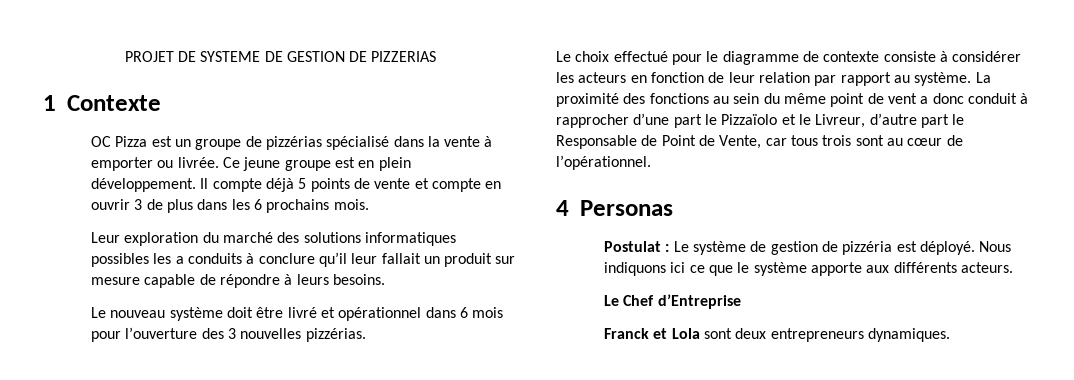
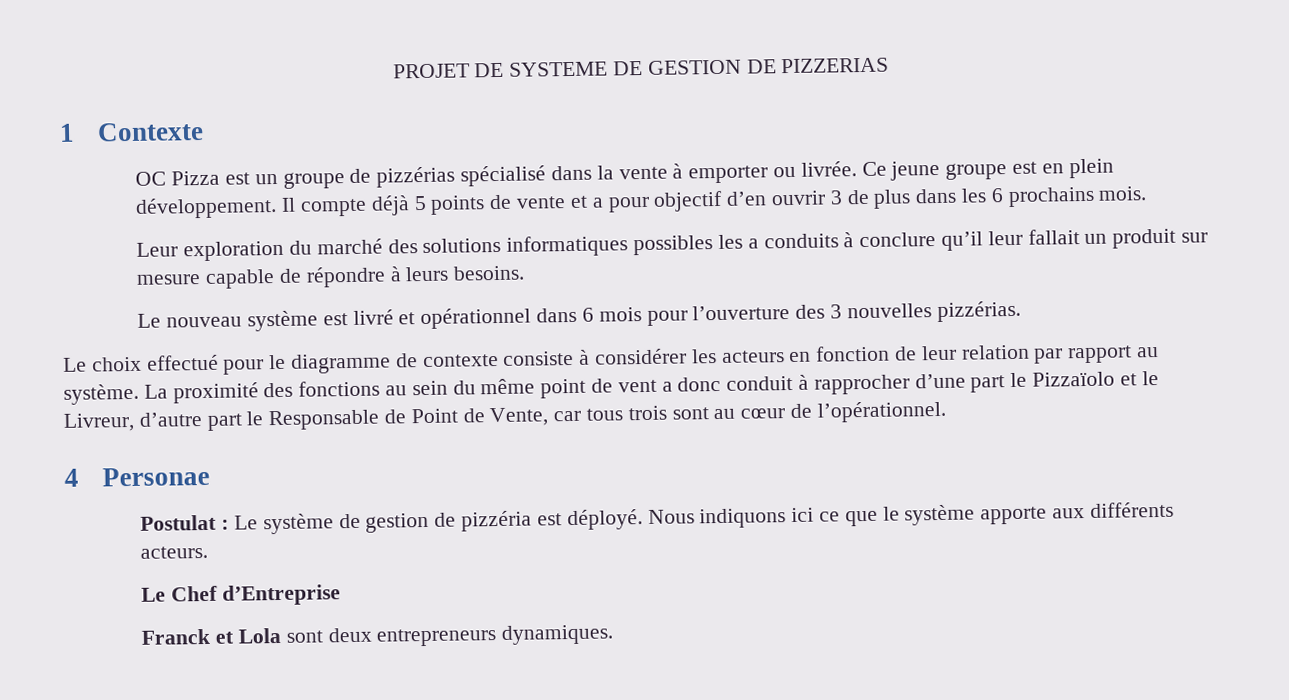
- Il compte déjà 5 points de vente et compte en ouvrir 3 de plus dans les 6 prochains mois.
+ Il compte déjà 5 points de vente et a pour objectif d’en ouvrir 3 de plus dans les 6 prochains mois.
- Le nouveau système doit être livré et opérationnel dans 6 mois pour l’ouverture des 3 nouvelles pizzérias.
+ Le nouveau système est livré et opérationnel dans 6 mois pour l’ouverture des 3 nouvelles pizzérias.
- 4 Personas
+ 4 Personae

